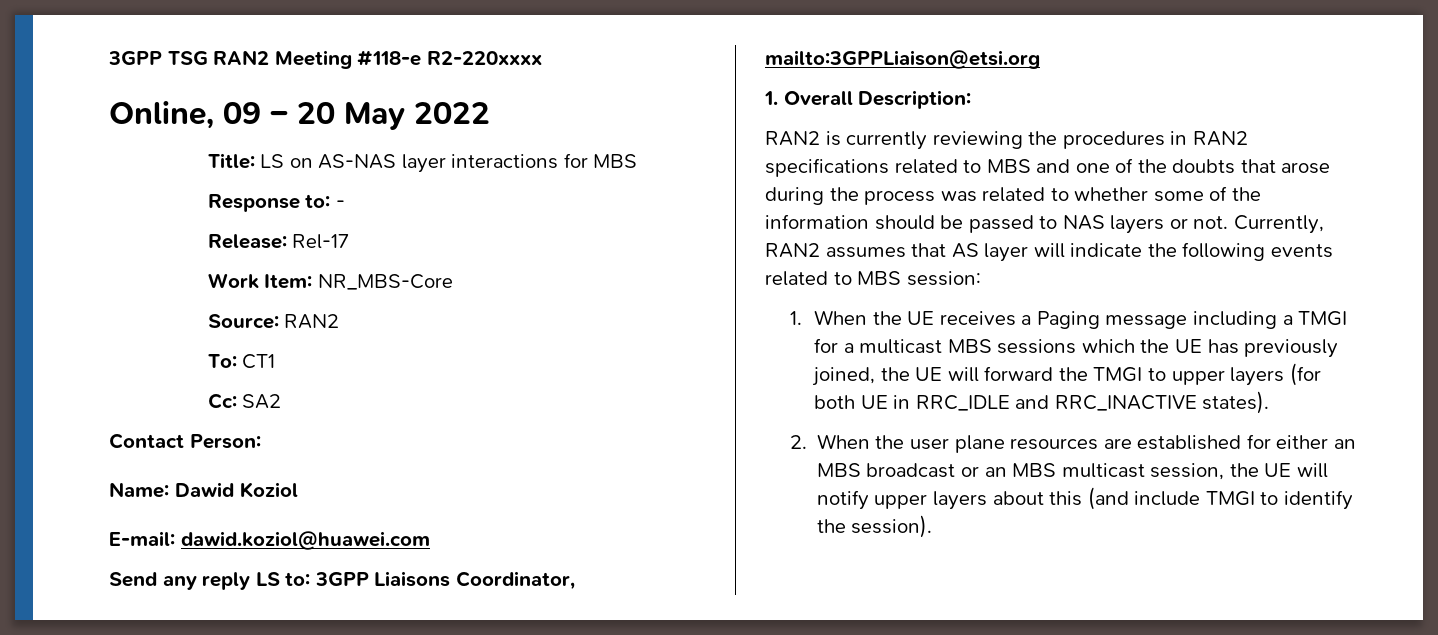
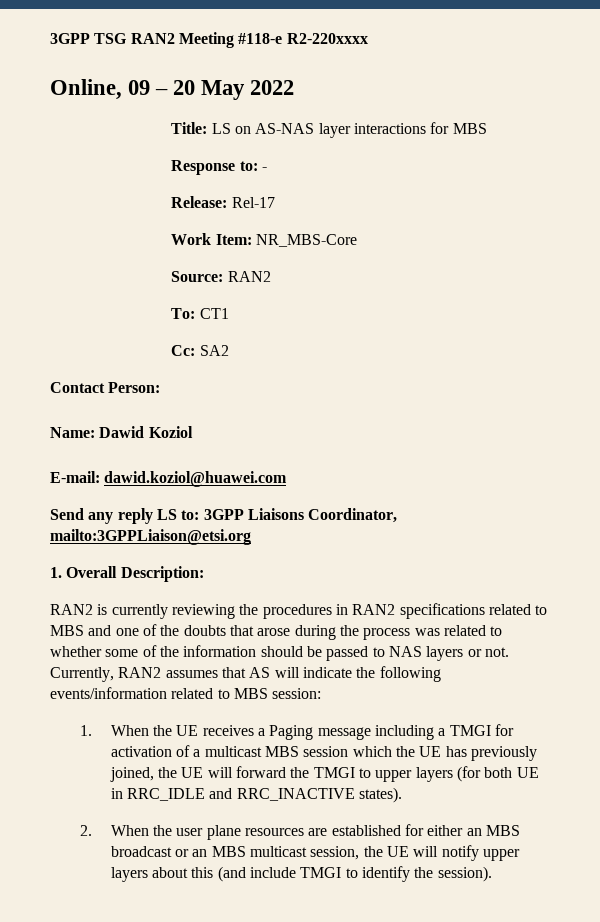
- Currently, RAN2 assumes that AS layer will indicate the following events related to MBS session:
+ Currently, RAN2 assumes that AS will indicate the following events/information related to MBS session:
- 1. When the UE receives a Paging message including a TMGI for a multicast MBS sessions which the UE has previously joined, the UE will forward the TMGI to upper layers (for both UE in RRC_IDLE and RRC_INACTIVE states).
+ 1. When the UE receives a Paging message including a TMGI for activation of a multicast MBS session which the UE has previously joined, the UE will forward the TMGI to upper layers (for both UE in RRC_IDLE and RRC_INACTIVE states).

